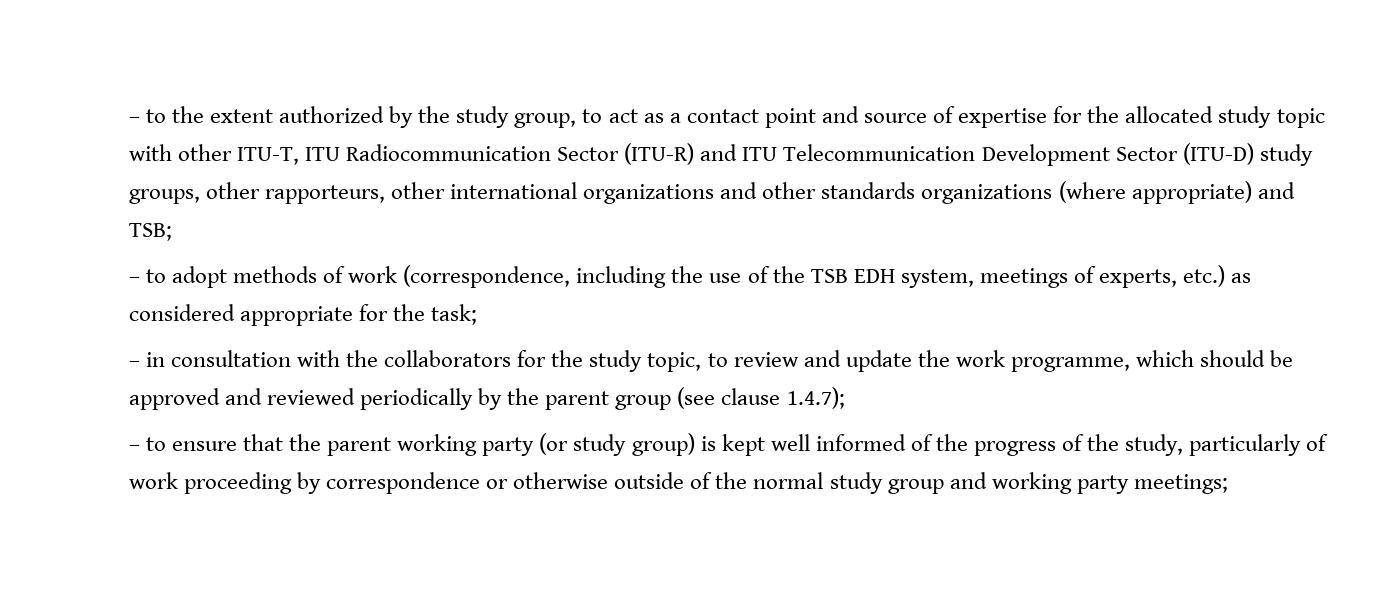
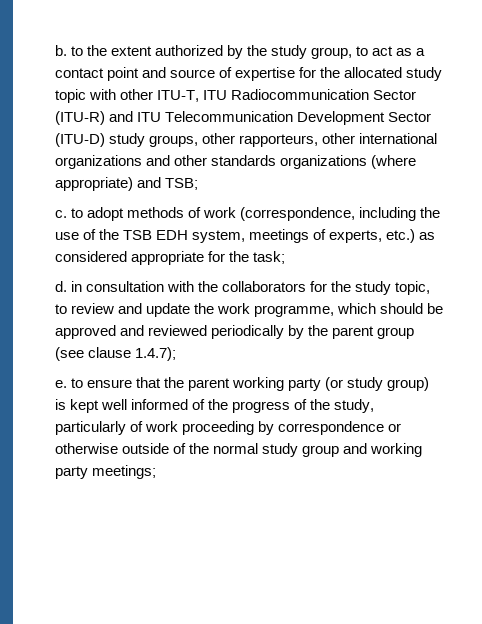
- – to the extent authorized by the study group, to act as a contact point and source of expertise for the allocated study topic with other ITU-T, ITU Radiocommunication Sector (ITU-R) and ITU Telecommunication Development Sector (ITU-D) study groups, other rapporteurs, other international organizations and other standards organizations (where appropriate) and TSB;
+ b. to the extent authorized by the study group, to act as a contact point and source of expertise for the allocated study topic with other ITU-T, ITU Radiocommunication Sector (ITU-R) and ITU Telecommunication Development Sector (ITU-D) study groups, other rapporteurs, other international organizations and other standards organizations (where appropriate) and TSB;
- – to adopt methods of work (correspondence, including the use of the TSB EDH system, meetings of experts, etc.) as considered appropriate for the task;
+ c. to adopt methods of work (correspondence, including the use of the TSB EDH system, meetings of experts, etc.) as considered appropriate for the task;
- – in consultation with the collaborators for the study topic, to review and update the work programme, which should be approved and reviewed periodically by the parent group (see clause 1.4.7);
+ d. in consultation with the collaborators for the study topic, to review and update the work programme, which should be approved and reviewed periodically by the parent group (see clause 1.4.7);
- – to ensure that the parent working party (or study group) is kept well informed of the progress of the study, particularly of work proceeding by correspondence or otherwise outside of the normal study group and working party meetings;
+ e. to ensure that the parent working party (or study group) is kept well informed of the progress of the study, particularly of work proceeding by correspondence or otherwise outside of the normal study group and working party meetings;

